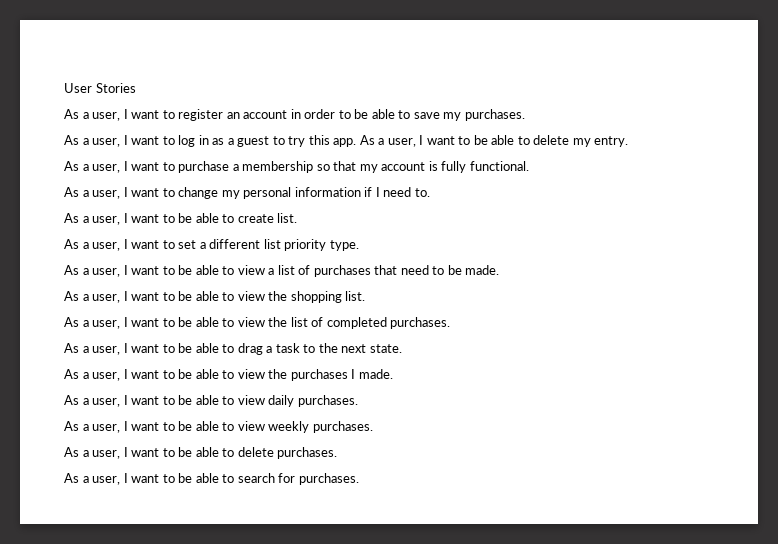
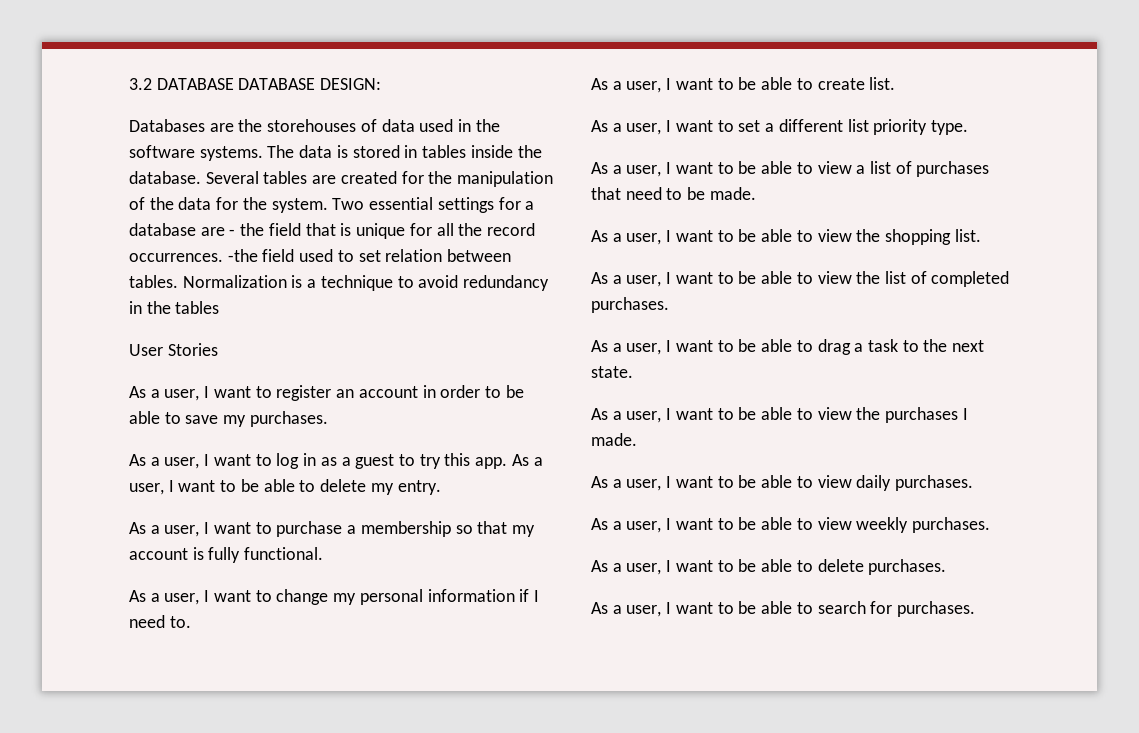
+ 3.2 DATABASE DATABASE DESIGN:
+ Databases are the storehouses of data used in the software systems. The data is stored in tables inside the database. Several tables are created for the manipulation of the data for the system. Two essential settings for a database are - the field that is unique for all the record occurrences. -the field used to set relation between tables. Normalization is a technique to avoid redundancy in the tables

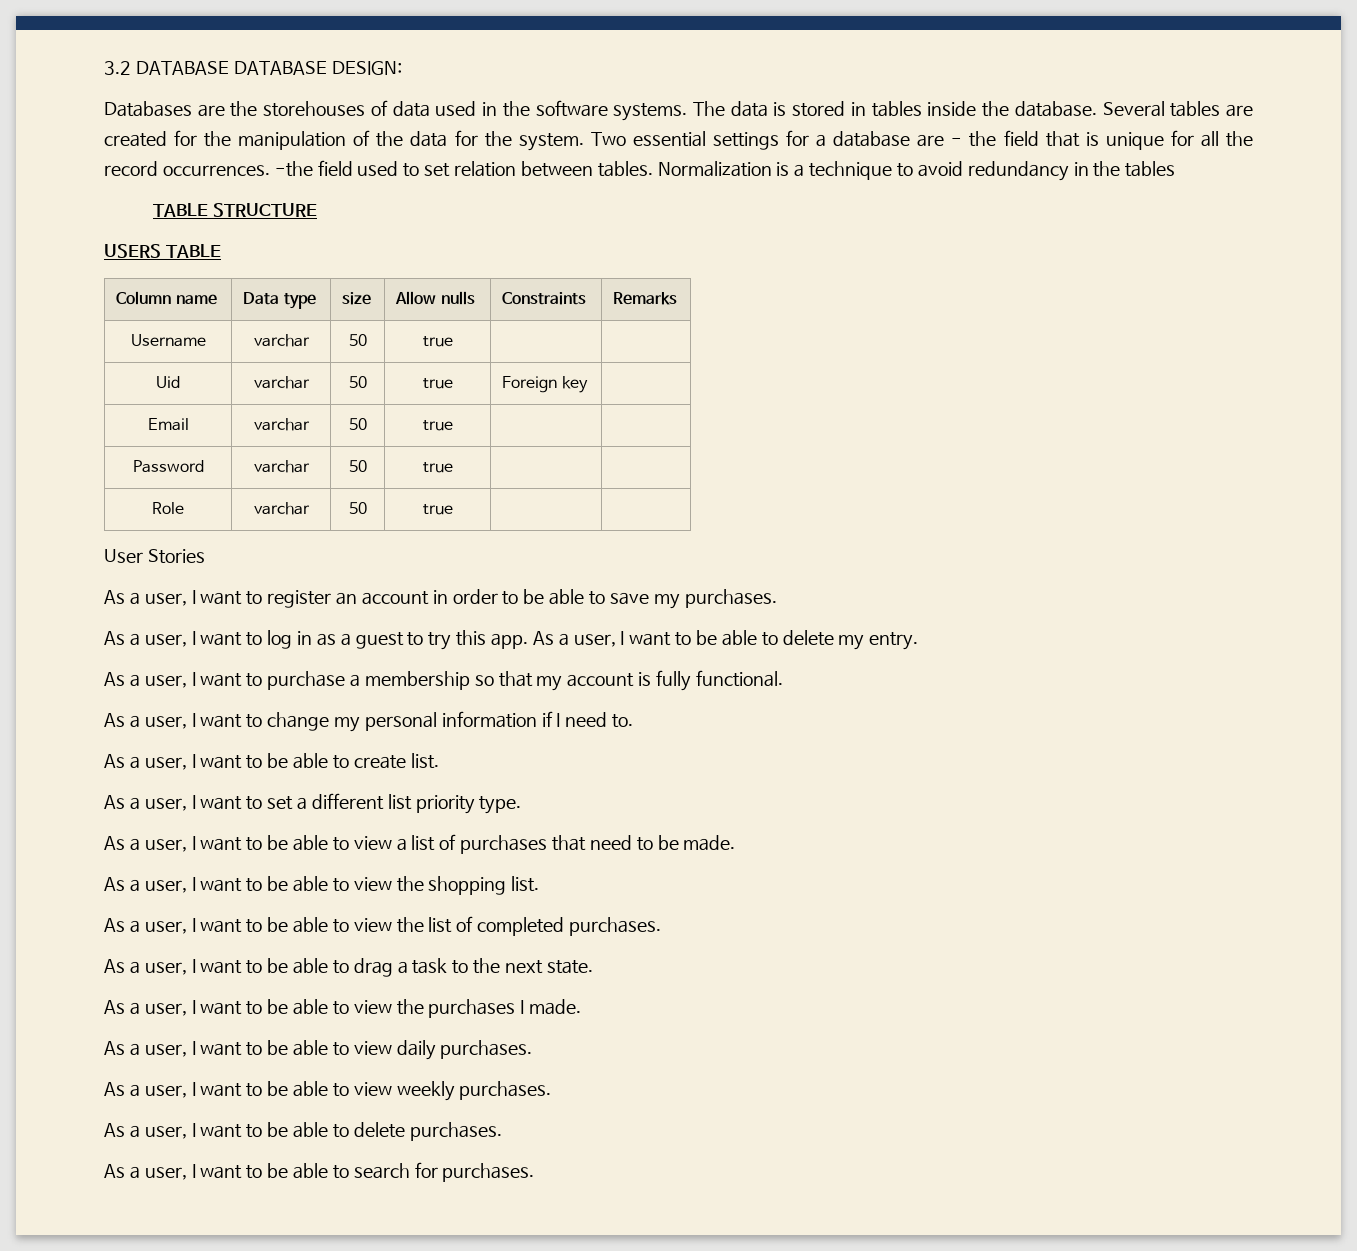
+ TABLE STRUCTURE
+ USERS TABLE
+ Column name | Data type | size | Allow nulls | Constraints | Remarks
+ Username | varchar | 50 | true | |
+ Uid | varchar | 50 | true | Foreign key |
+ Email | varchar | 50 | true | |
+ Password | varchar | 50 | true | |
+ Role | varchar | 50 | true | |

